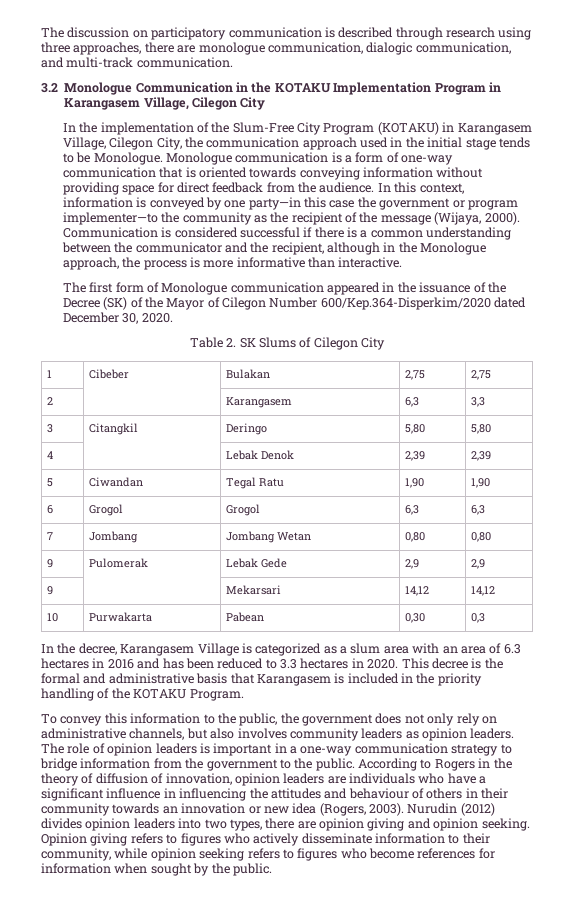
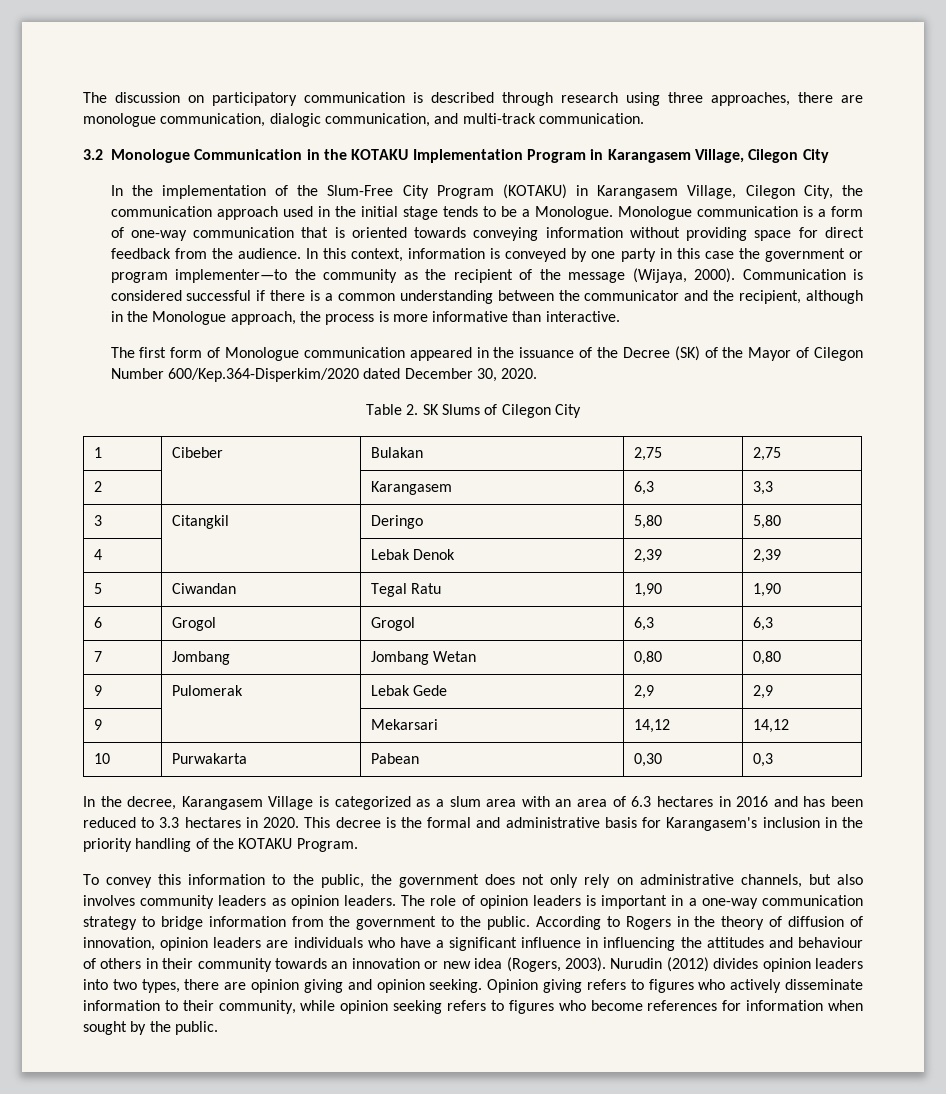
- In the implementation of the Slum-Free City Program (KOTAKU) in Karangasem Village, Cilegon City, the communication approach used in the initial stage tends to be Monologue.
+ In the implementation of the Slum-Free City Program (KOTAKU) in Karangasem Village, Cilegon City, the communication approach used in the initial stage tends to be a Monologue.
- In this context, information is conveyed by one party—in this case the government or program implementer—to the community as the recipient of the message (Wijaya, 2000).
+ In this context, information is conveyed by one party in this case the government or program implementer—to the community as the recipient of the message (Wijaya, 2000).
- This decree is the formal and administrative basis that Karangasem is included in the priority handling of the KOTAKU Program.
+ This decree is the formal and administrative basis for Karangasem's inclusion in the priority handling of the KOTAKU Program.

